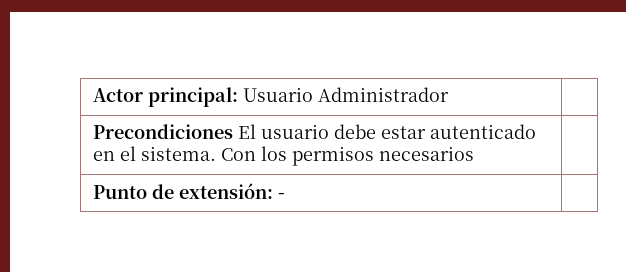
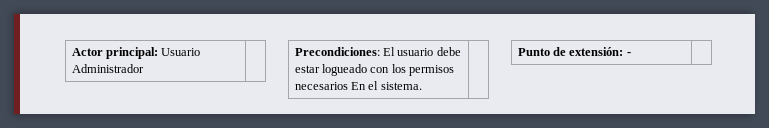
- Precondiciones El usuario debe estar autenticado en el sistema. Con los permisos necesarios |
+ Precondiciones: El usuario debe estar logueado con los permisos necesarios En el sistema. |

